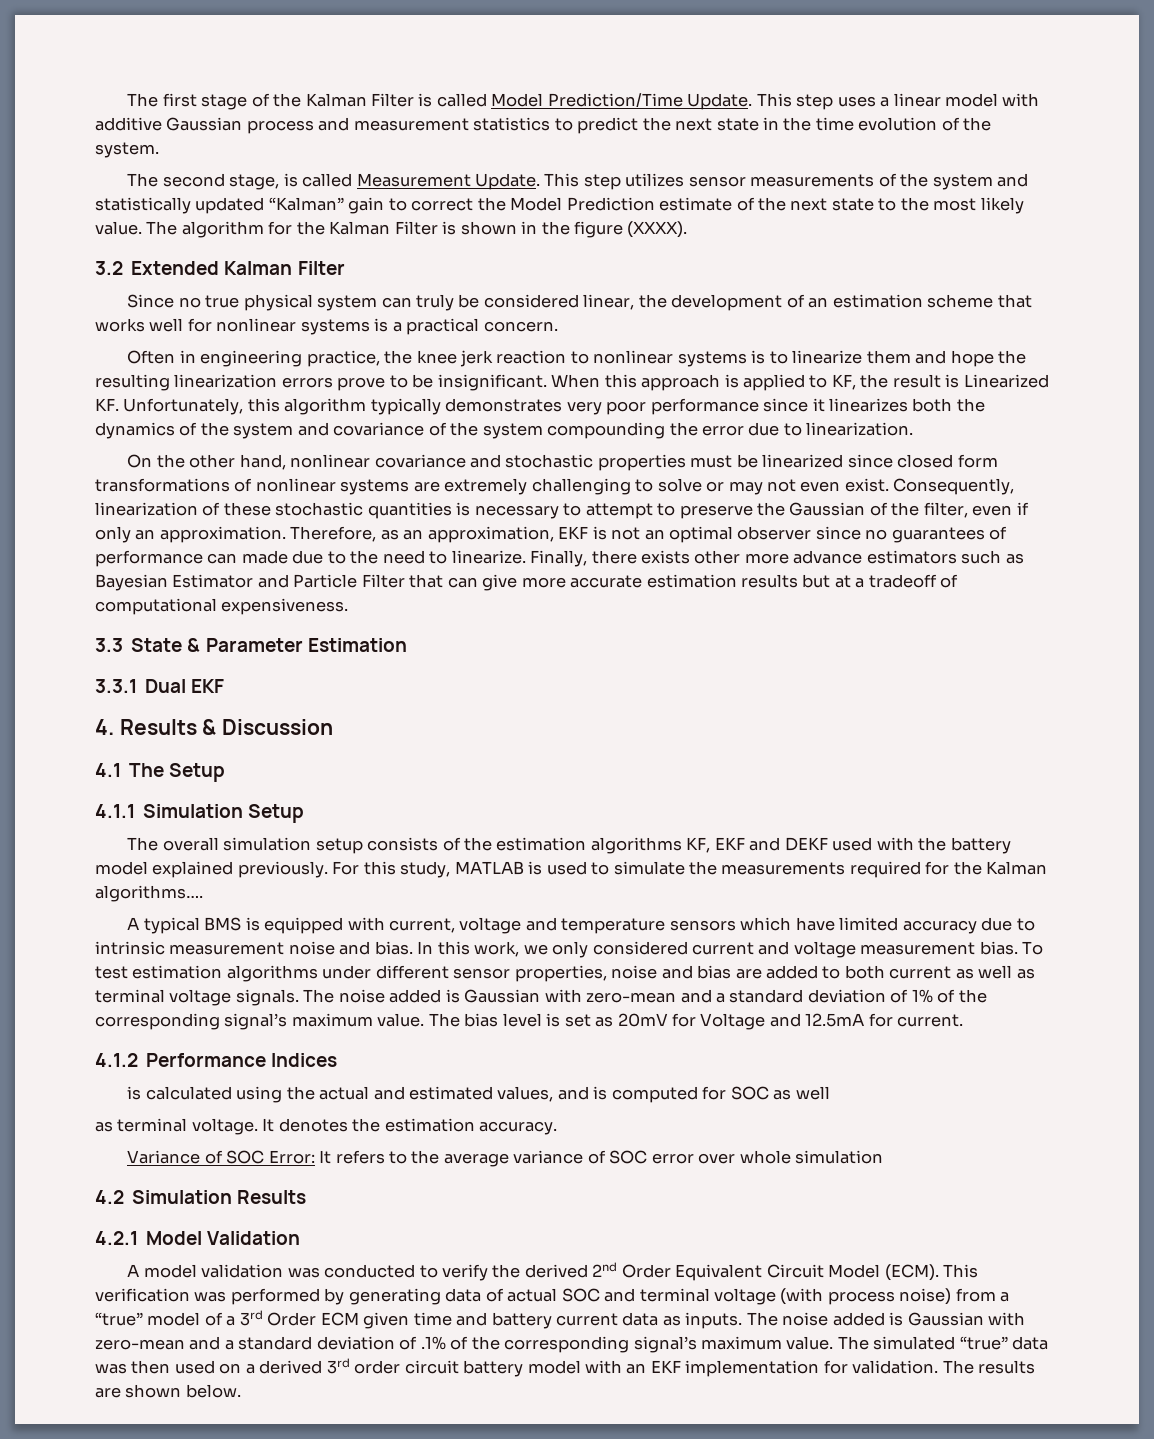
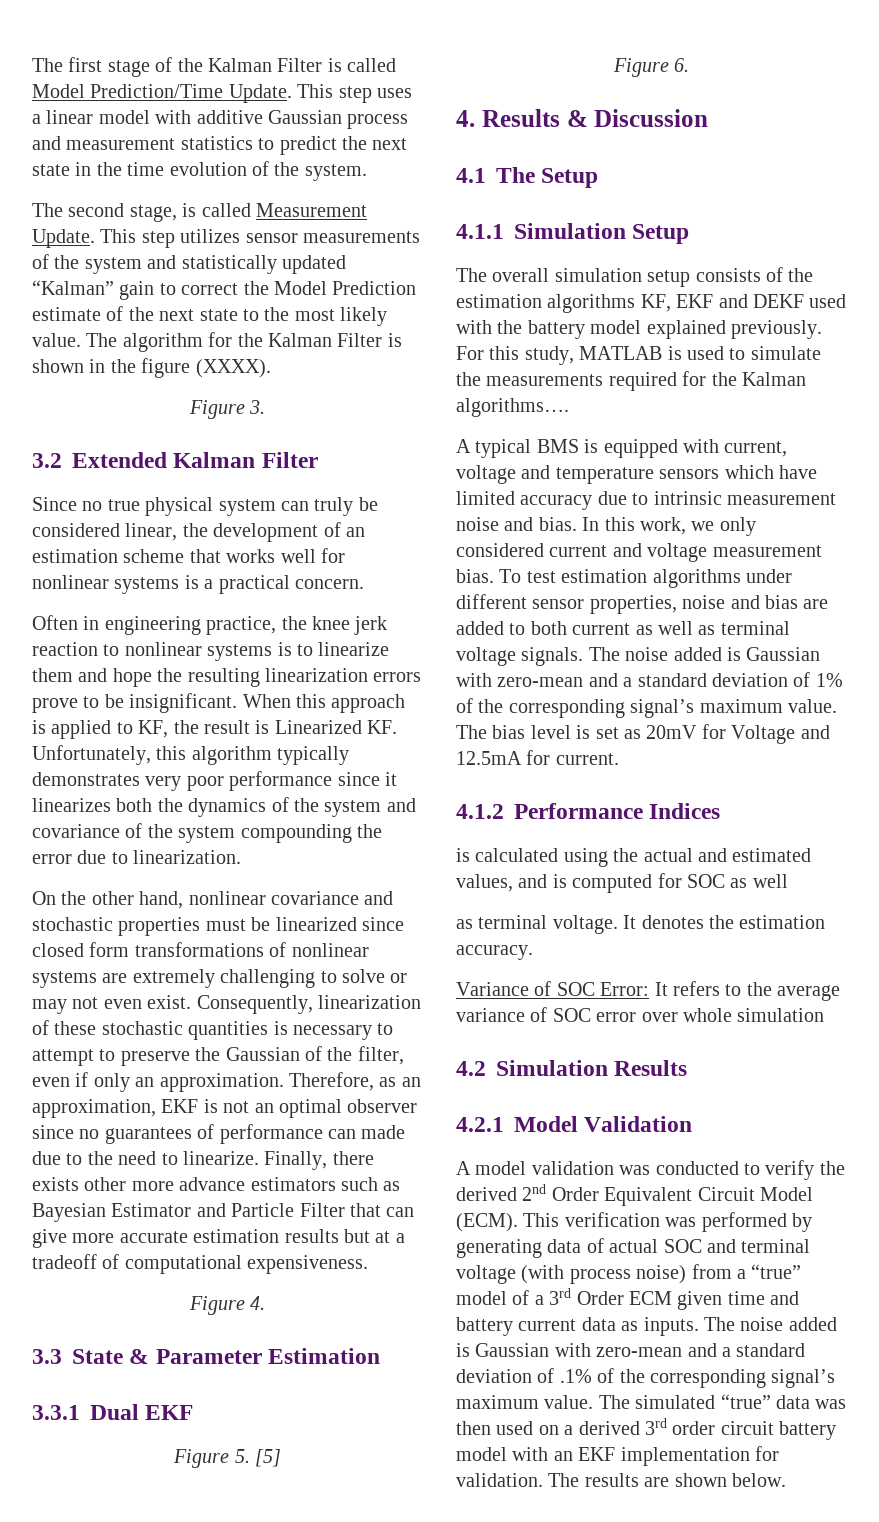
+ Figure 3.
+ Figure 4.
+ Figure 5. [5]
+ Figure 6.

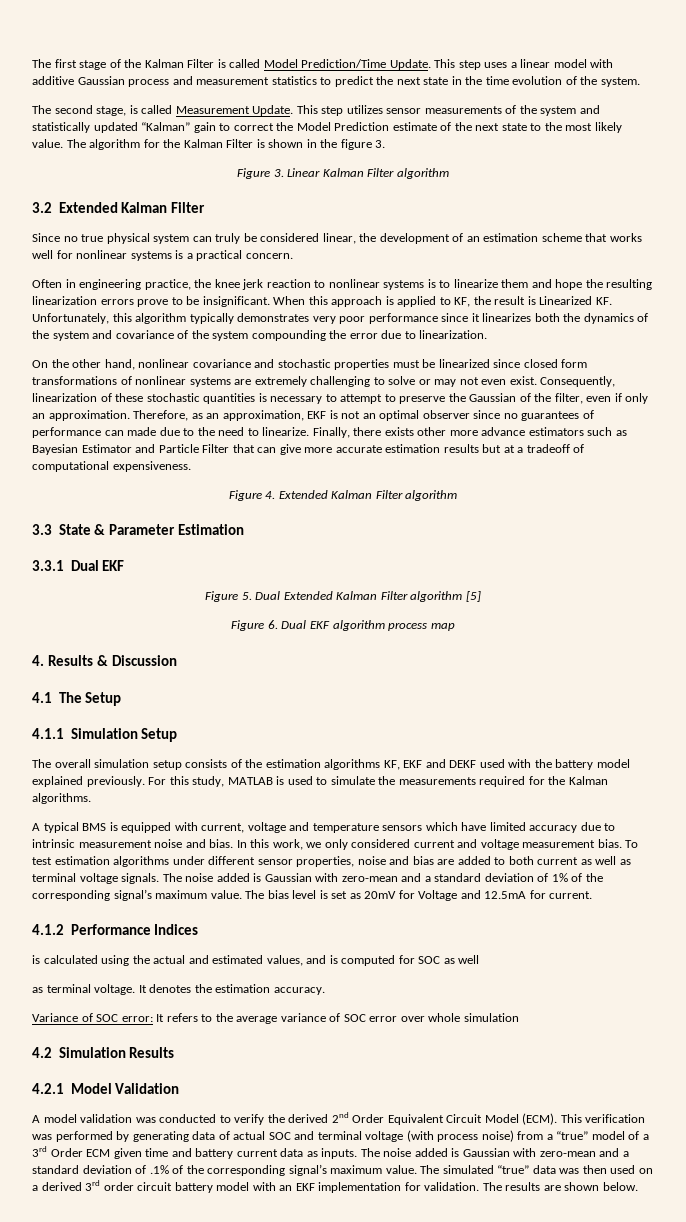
- The algorithm for the Kalman Filter is shown in the figure (XXXX).
+ The algorithm for the Kalman Filter is shown in the figure 3.
- Figure 3.
+ Figure 3. Linear Kalman Filter algorithm
- Figure 4.
+ Figure 4. Extended Kalman Filter algorithm
- Figure 5. [5]
- Figure 6.
+ Figure 5. Dual Extended Kalman Filter algorithm [5]
+ Figure 6. Dual EKF algorithm process map
- For this study, MATLAB is used to simulate the measurements required for the Kalman algorithms….
+ For this study, MATLAB is used to simulate the measurements required for the Kalman algorithms.
- Variance of SOC Error: It refers to the average variance of SOC error over whole simulation
+ Variance of SOC error: It refers to the average variance of SOC error over whole simulation

